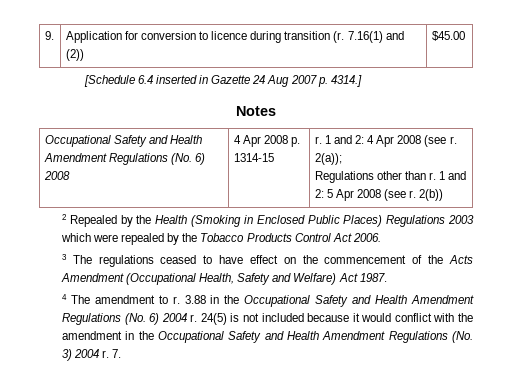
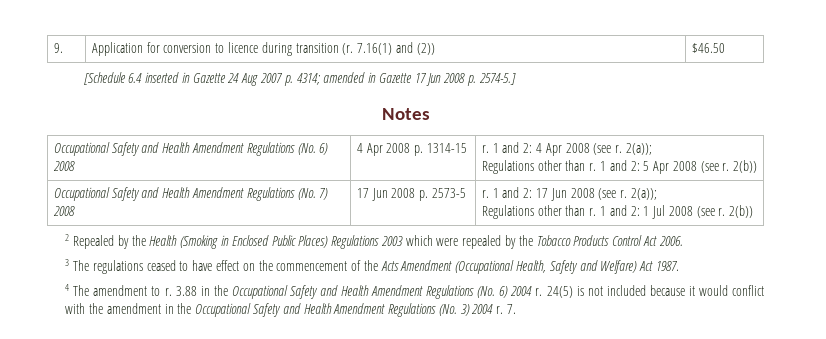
- 9. | Application for conversion to licence during transition (r. 7.16(1) and (2)) | $45.00
+ 9. | Application for conversion to licence during transition (r. 7.16(1) and (2)) | $46.50
- [Schedule 6.4 inserted in Gazette 24 Aug 2007 p. 4314.]
+ [Schedule 6.4 inserted in Gazette 24 Aug 2007 p. 4314; amended in Gazette 17 Jun 2008 p. 2574-5.]
+ Occupational Safety and Health Amendment Regulations (No. 7) 2008 | 17 Jun 2008 p. 2573-5 | r. 1 and 2: 17 Jun 2008 (see r. 2(a));
+ Regulations other than r. 1 and 2: 1 Jul 2008 (see r. 2(b))

